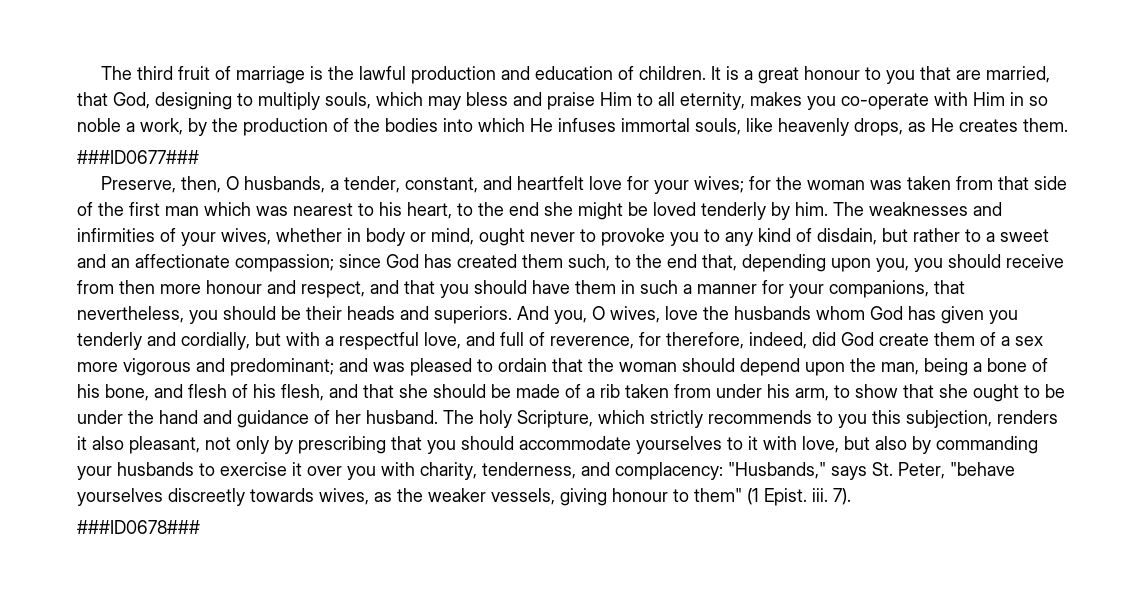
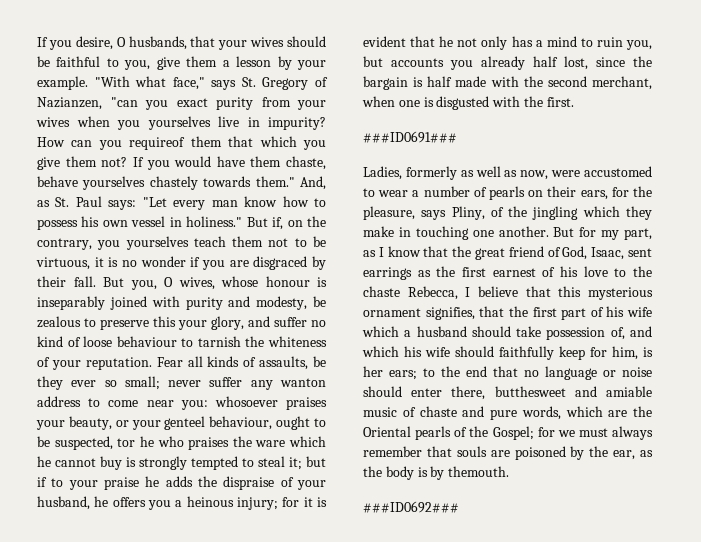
- The third fruit of marriage is the lawful production and education of children. It is a great honour to you that are married, that God, designing to multiply souls, which may bless and praise Him to all eternity, makes you co-operate with Him in so noble a work, by the production of the bodies into which He infuses immortal souls, like heavenly drops, as He creates them.
- ###ID0677###
- Preserve, then, O husbands, a tender, constant, and heartfelt love for your wives; for the woman was taken from that side of the first man which was nearest to his heart, to the end she might be loved tenderly by him. The weaknesses and infirmities of your wives, whether in body or mind, ought never to provoke you to any kind of disdain, but rather to a sweet and an affectionate compassion; since God has created them such, to the end that, depending upon you, you should receive from then more honour and respect, and that you should have them in such a manner for your companions, that nevertheless, you should be their heads and superiors. And you, O wives, love the husbands whom God has given you tenderly and cordially, but with a respectful love, and full of reverence, for therefore, indeed, did God create them of a sex more vigorous and predominant; and was pleased to ordain that the woman should depend upon the man, being a bone of his bone, and flesh of his flesh, and that she should be made of a rib taken from under his arm, to show that she ought to be under the hand and guidance of her husband. The holy Scripture, which strictly recommends to you this subjection, renders it also pleasant, not only by prescribing that you should accommodate yourselves to it with love, but also by commanding your husbands to exercise it over you with charity, tenderness, and complacency: "Husbands," says St. Peter, "behave yourselves discreetly towards wives, as the weaker vessels, giving honour to them" (1 Epist. iii. 7).
- ###ID0678###
+ If you desire, O husbands, that your wives should be faithful to you, give them a lesson by your example. "With what face," says St. Gregory of Nazianzen, "can you exact purity from your wives when you yourselves live in impurity? How can you requireof them that which you give them not? If you would have them chaste, behave yourselves chastely towards them." And, as St. Paul says: "Let every man know how to possess his own vessel in holiness." But if, on the contrary, you yourselves teach them not to be virtuous, it is no wonder if you are disgraced by their fall. But you, O wives, whose honour is inseparably joined with purity and modesty, be zealous to preserve this your glory, and suffer no kind of loose behaviour to tarnish the whiteness of your reputation. Fear all kinds of assaults, be they ever so small; never suffer any wanton address to come near you: whosoever praises your beauty, or your genteel behaviour, ought to be suspected, tor he who praises the ware which he cannot buy is strongly tempted to steal it; but if to your praise he adds the dispraise of your husband, he offers you a heinous injury; for it is evident that he not only has a mind to ruin you, but accounts you already half lost, since the bargain is half made with the second merchant, when one is disgusted with the first.
+ ###ID0691###
+ Ladies, formerly as well as now, were accustomed to wear a number of pearls on their ears, for the pleasure, says Pliny, of the jingling which they make in touching one another. But for my part, as I know that the great friend of God, Isaac, sent earrings as the first earnest of his love to the chaste Rebecca, I believe that this mysterious ornament signifies, that the first part of his wife which a husband should take possession of, and which his wife should faithfully keep for him, is her ears; to the end that no language or noise should enter there, butthesweet and amiable music of chaste and pure words, which are the Oriental pearls of the Gospel; for we must always remember that souls are poisoned by the ear, as the body is by themouth.
+ ###ID0692###

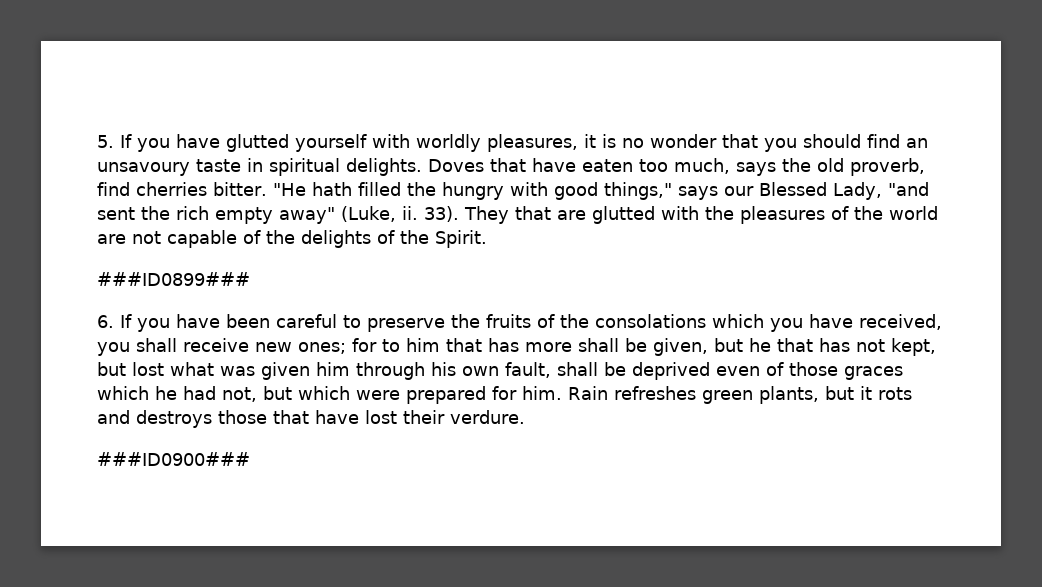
- If you desire, O husbands, that your wives should be faithful to you, give them a lesson by your example. "With what face," says St. Gregory of Nazianzen, "can you exact purity from your wives when you yourselves live in impurity? How can you requireof them that which you give them not? If you would have them chaste, behave yourselves chastely towards them." And, as St. Paul says: "Let every man know how to possess his own vessel in holiness." But if, on the contrary, you yourselves teach them not to be virtuous, it is no wonder if you are disgraced by their fall. But you, O wives, whose honour is inseparably joined with purity and modesty, be zealous to preserve this your glory, and suffer no kind of loose behaviour to tarnish the whiteness of your reputation. Fear all kinds of assaults, be they ever so small; never suffer any wanton address to come near you: whosoever praises your beauty, or your genteel behaviour, ought to be suspected, tor he who praises the ware which he cannot buy is strongly tempted to steal it; but if to your praise he adds the dispraise of your husband, he offers you a heinous injury; for it is evident that he not only has a mind to ruin you, but accounts you already half lost, since the bargain is half made with the second merchant, when one is disgusted with the first.
- ###ID0691###
- Ladies, formerly as well as now, were accustomed to wear a number of pearls on their ears, for the pleasure, says Pliny, of the jingling which they make in touching one another. But for my part, as I know that the great friend of God, Isaac, sent earrings as the first earnest of his love to the chaste Rebecca, I believe that this mysterious ornament signifies, that the first part of his wife which a husband should take possession of, and which his wife should faithfully keep for him, is her ears; to the end that no language or noise should enter there, butthesweet and amiable music of chaste and pure words, which are the Oriental pearls of the Gospel; for we must always remember that souls are poisoned by the ear, as the body is by themouth.
- ###ID0692###
+ 5. If you have glutted yourself with worldly pleasures, it is no wonder that you should find an unsavoury taste in spiritual delights. Doves that have eaten too much, says the old proverb, find cherries bitter. "He hath filled the hungry with good things," says our Blessed Lady, "and sent the rich empty away" (Luke, ii. 33). They that are glutted with the pleasures of the world are not capable of the delights of the Spirit.
+ ###ID0899###
+ 6. If you have been careful to preserve the fruits of the consolations which you have received, you shall receive new ones; for to him that has more shall be given, but he that has not kept, but lost what was given him through his own fault, shall be deprived even of those graces which he had not, but which were prepared for him. Rain refreshes green plants, but it rots and destroys those that have lost their verdure.
+ ###ID0900###

